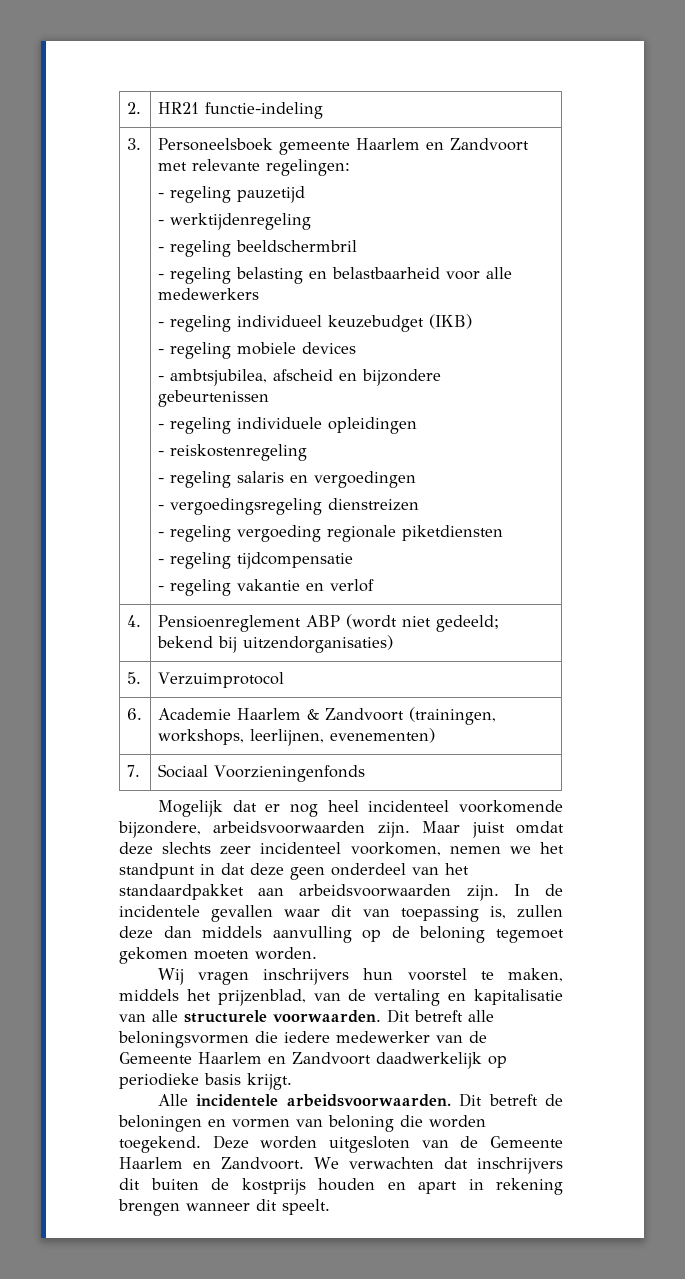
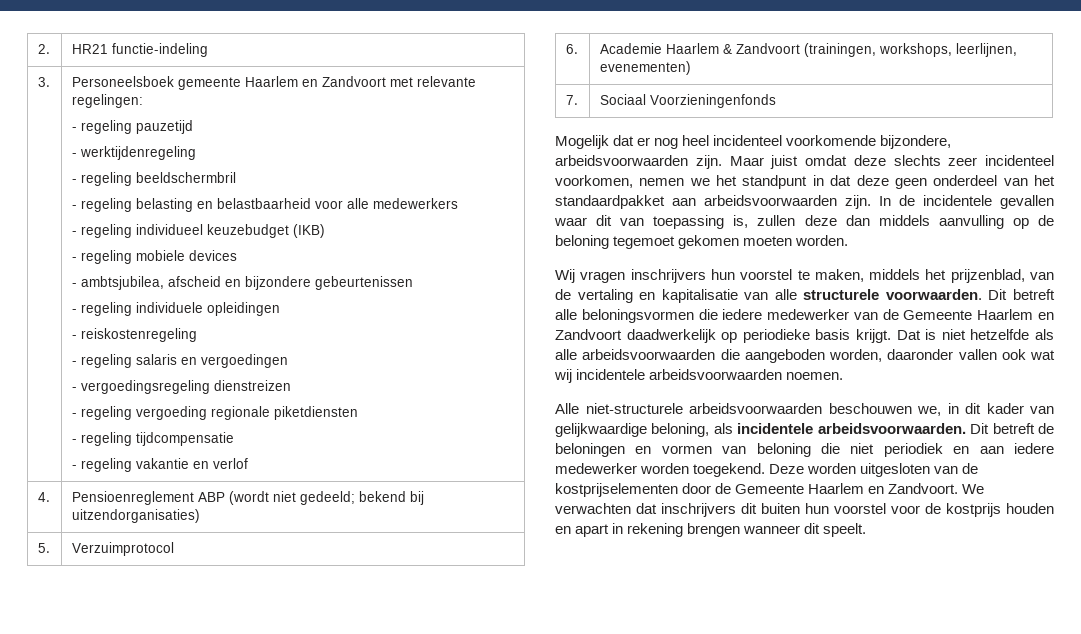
- Dit betreft alle beloningsvormen die iedere medewerker van de Gemeente Haarlem en Zandvoort daadwerkelijk op periodieke basis krijgt.
- Alle incidentele arbeidsvoorwaarden.
+ Dit betreft alle beloningsvormen die iedere medewerker van de Gemeente Haarlem en Zandvoort daadwerkelijk op periodieke basis krijgt. Dat is niet hetzelfde als alle arbeidsvoorwaarden die aangeboden worden, daaronder vallen ook wat wij incidentele arbeidsvoorwaarden noemen.
+ Alle niet-structurele arbeidsvoorwaarden beschouwen we, in dit kader van gelijkwaardige beloning, als incidentele arbeidsvoorwaarden.
- Dit betreft de beloningen en vormen van beloning die worden toegekend.
+ Dit betreft de beloningen en vormen van beloning die niet periodiek en aan iedere medewerker worden toegekend.
- Deze worden uitgesloten van de Gemeente Haarlem en Zandvoort.
+ Deze worden uitgesloten van de kostprijselementen door de Gemeente Haarlem en Zandvoort.
- We verwachten dat inschrijvers dit buiten de kostprijs houden en apart in rekening brengen wanneer dit speelt.
+ We verwachten dat inschrijvers dit buiten hun voorstel voor de kostprijs houden en apart in rekening brengen wanneer dit speelt.

